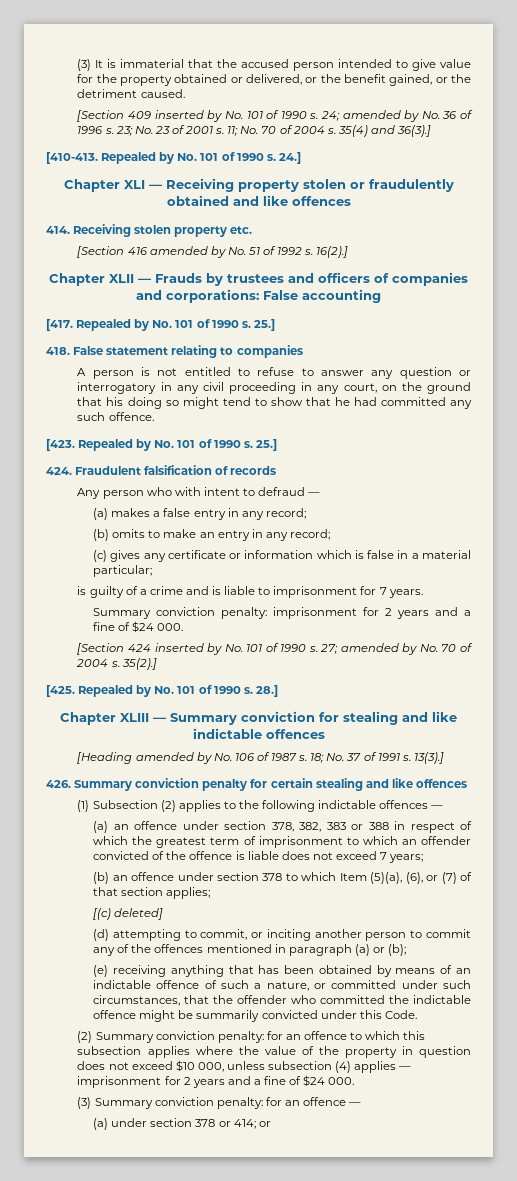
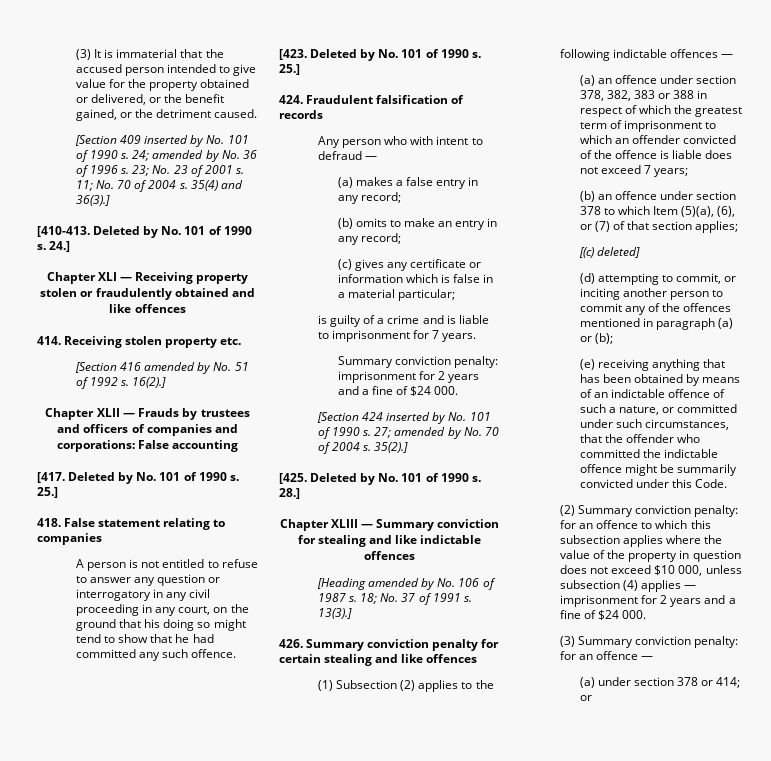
- [410-413. Repealed by No. 101 of 1990 s.
+ [410-413. Deleted by No. 101 of 1990 s.
- [417. Repealed by No. 101 of 1990 s.
+ [417. Deleted by No. 101 of 1990 s.
- [423. Repealed by No. 101 of 1990 s.
+ [423. Deleted by No. 101 of 1990 s.
- [425. Repealed by No. 101 of 1990 s.
+ [425. Deleted by No. 101 of 1990 s.

